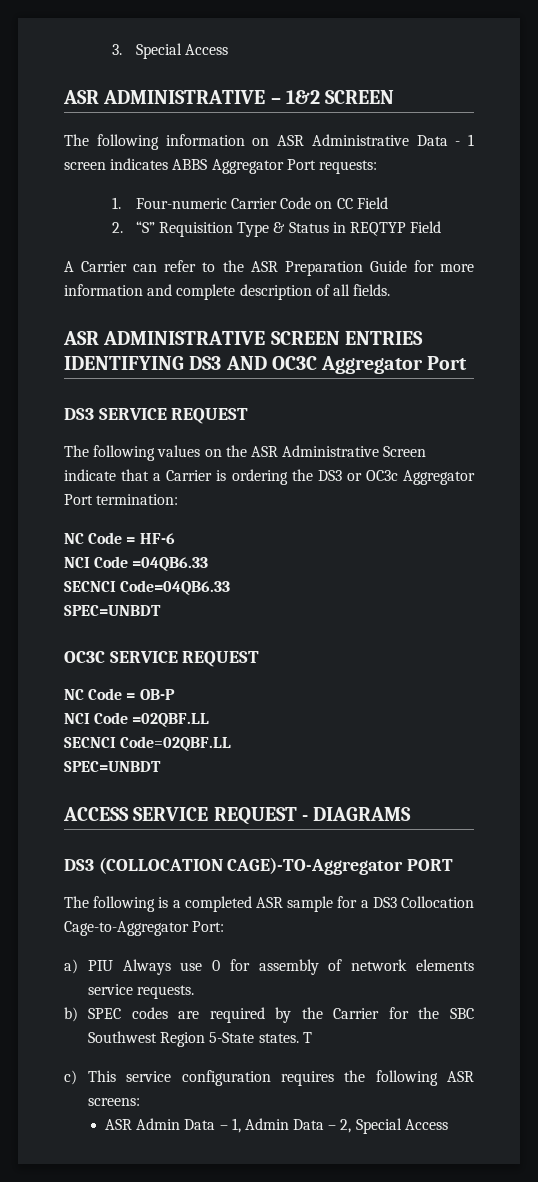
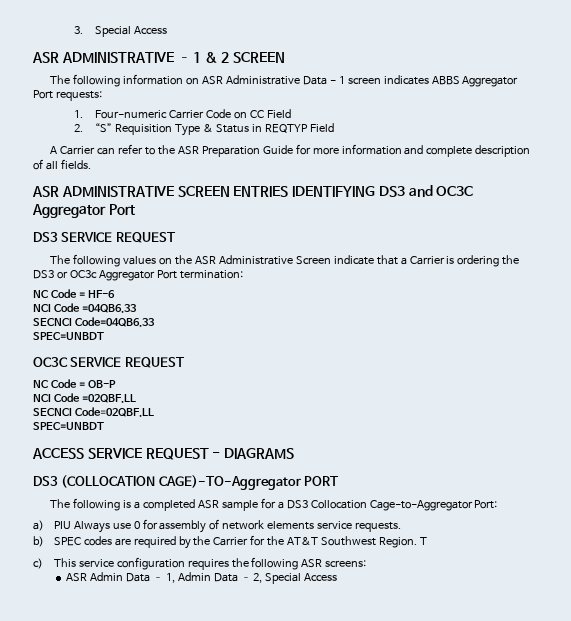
- ASR ADMINISTRATIVE – 1&2 SCREEN
+ ASR ADMINISTRATIVE – 1 & 2 SCREEN
- ASR ADMINISTRATIVE SCREEN ENTRIES IDENTIFYING DS3 AND OC3C Aggregator Port
+ ASR ADMINISTRATIVE SCREEN ENTRIES IDENTIFYING DS3 and OC3C Aggregator Port
- b) SPEC codes are required by the Carrier for the SBC Southwest Region 5-State states.
+ b) SPEC codes are required by the Carrier for the AT&T Southwest Region.

